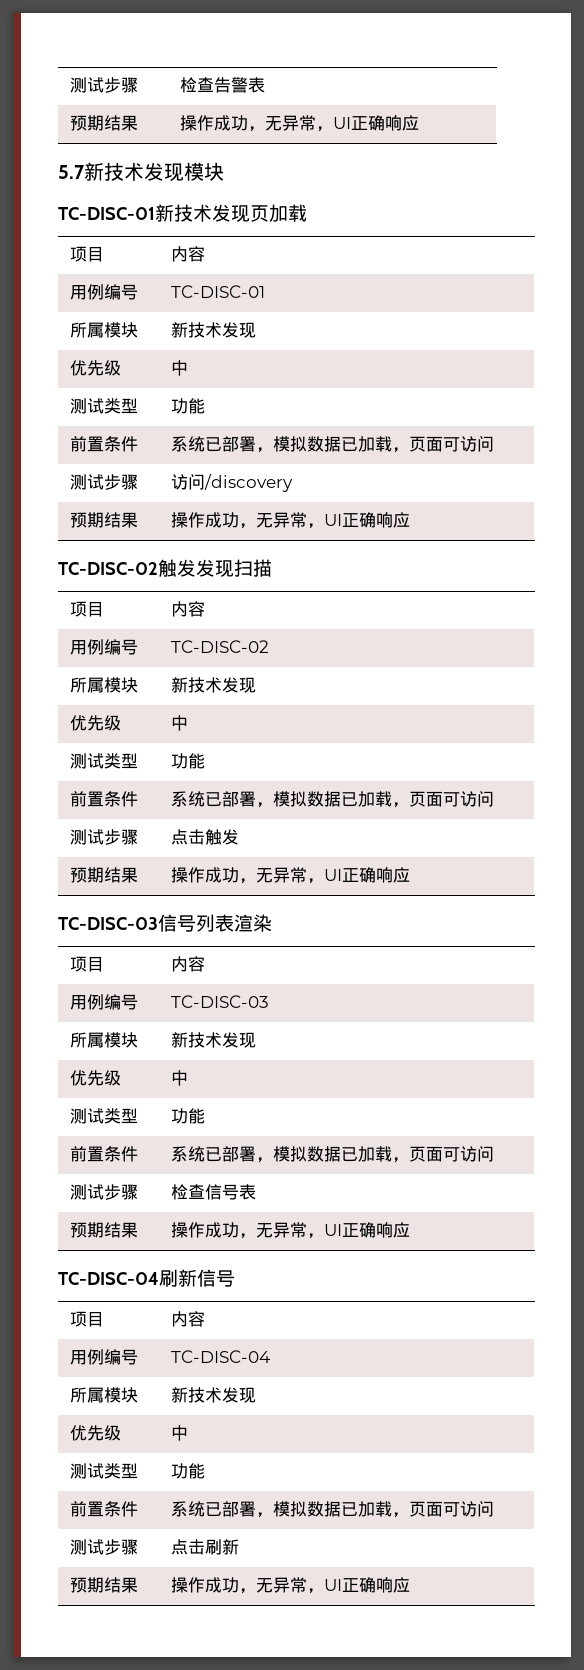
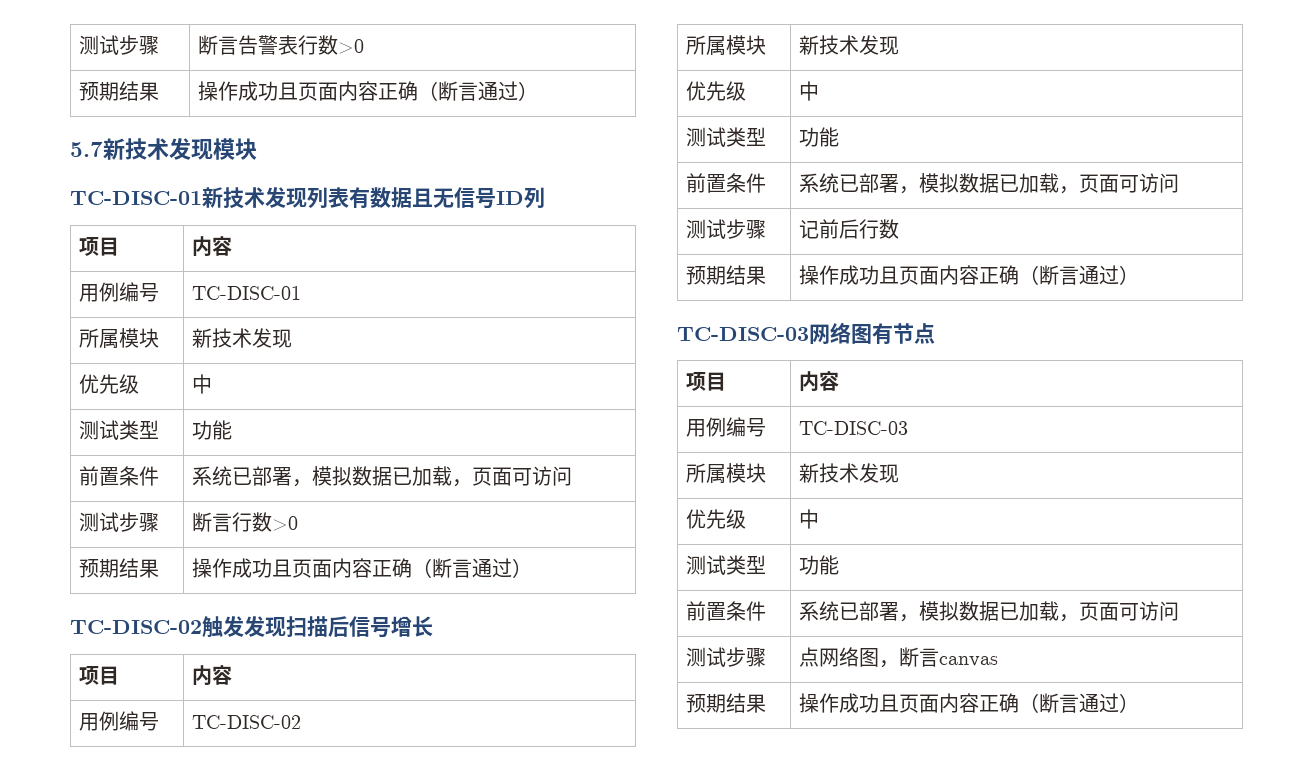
- 测试步骤 | 检查告警表
- 预期结果 | 操作成功，无异常，UI正确响应
+ 测试步骤 | 断言告警表行数>0
+ 预期结果 | 操作成功且页面内容正确（断言通过）
- TC-DISC-01新技术发现页加载
+ TC-DISC-01新技术发现列表有数据且无信号ID列
- 测试步骤 | 访问/discovery
- 预期结果 | 操作成功，无异常，UI正确响应
+ 测试步骤 | 断言行数>0
+ 预期结果 | 操作成功且页面内容正确（断言通过）
- TC-DISC-02触发发现扫描
+ TC-DISC-02触发发现扫描后信号增长
- 测试步骤 | 点击触发
- 预期结果 | 操作成功，无异常，UI正确响应
- TC-DISC-03信号列表渲染
+ 测试步骤 | 记前后行数
+ 预期结果 | 操作成功且页面内容正确（断言通过）
+ TC-DISC-03网络图有节点
- 测试步骤 | 检查信号表
- 预期结果 | 操作成功，无异常，UI正确响应
- TC-DISC-04刷新信号
- 项目 | 内容
- 用例编号 | TC-DISC-04
- 所属模块 | 新技术发现
- 优先级 | 中
- 测试类型 | 功能
- 前置条件 | 系统已部署，模拟数据已加载，页面可访问
- 测试步骤 | 点击刷新
- 预期结果 | 操作成功，无异常，UI正确响应
+ 测试步骤 | 点网络图，断言canvas
+ 预期结果 | 操作成功且页面内容正确（断言通过）

